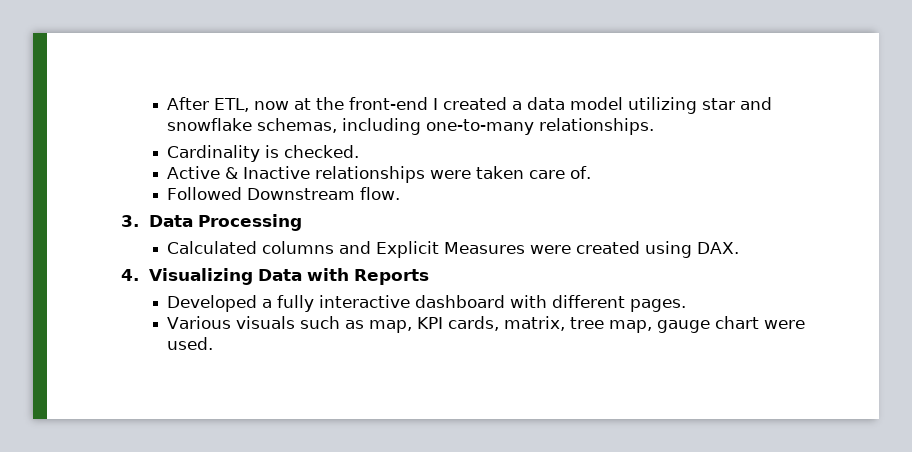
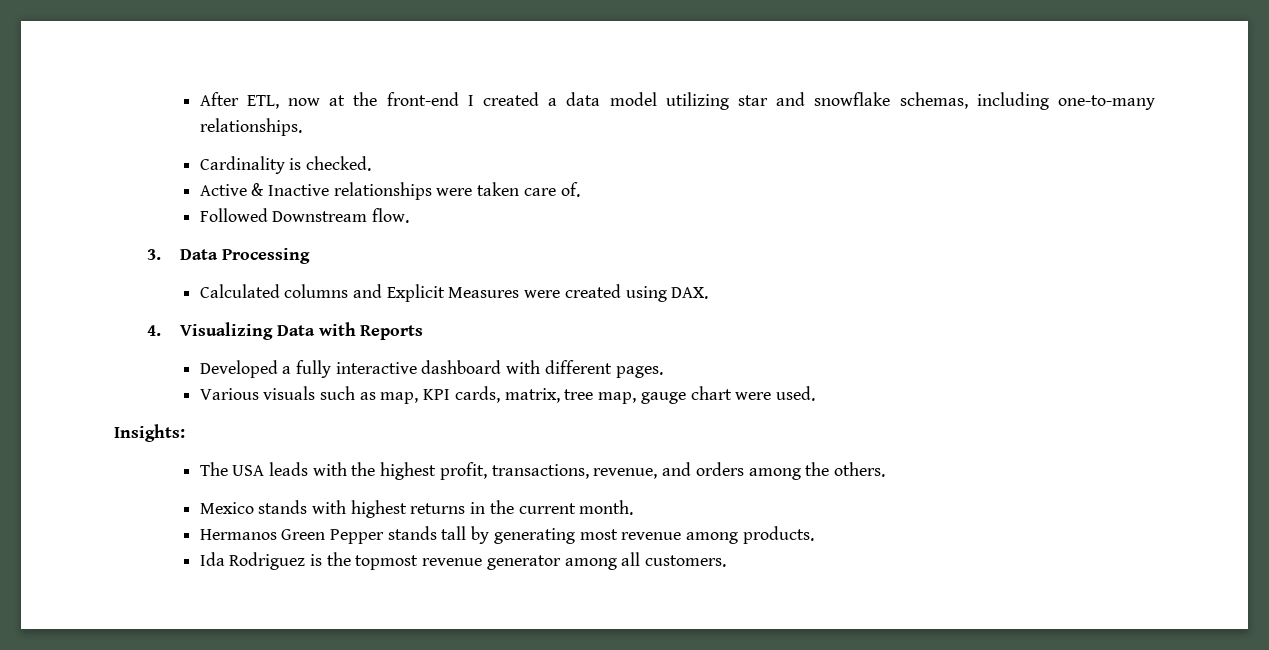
+ Insights:
+ The USA leads with the highest profit, transactions, revenue, and orders among the others.
+ Mexico stands with highest returns in the current month.
+ Hermanos Green Pepper stands tall by generating most revenue among products.
+ Ida Rodriguez is the topmost revenue generator among all customers.

